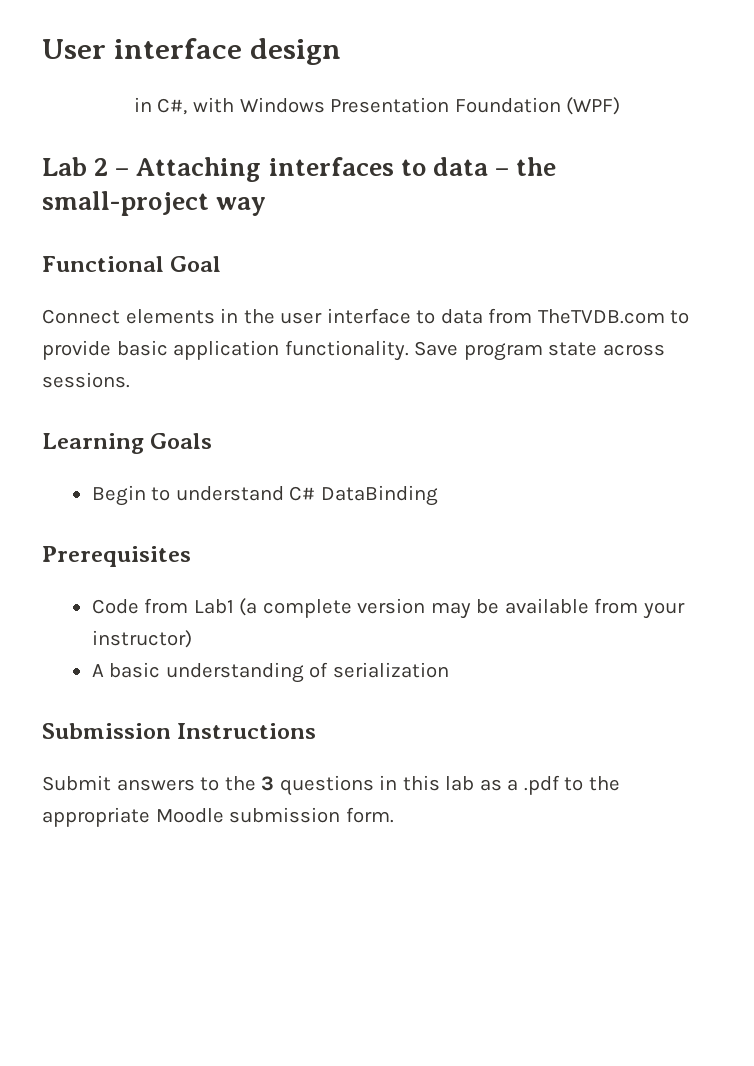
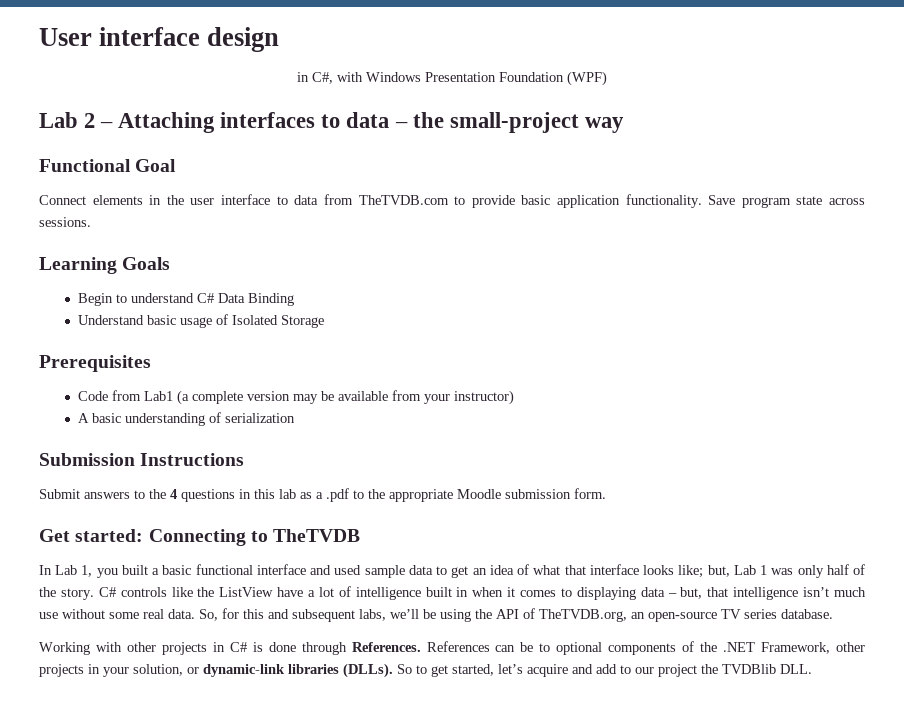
- Begin to understand C# DataBinding
+ Begin to understand C# Data Binding
+ Understand basic usage of Isolated Storage
- Submit answers to the 3 questions in this lab as a .pdf to the appropriate Moodle submission form.
+ Submit answers to the 4 questions in this lab as a .pdf to the appropriate Moodle submission form.
+ Get started: Connecting to TheTVDB
+ In Lab 1, you built a basic functional interface and used sample data to get an idea of what that interface looks like; but, Lab 1 was only half of the story. C# controls like the ListView have a lot of intelligence built in when it comes to displaying data – but, that intelligence isn’t much use without some real data. So, for this and subsequent labs, we’ll be using the API of TheTVDB.org, an open-source TV series database.
+ Working with other projects in C# is done through References. References can be to optional components of the .NET Framework, other projects in your solution, or dynamic-link libraries (DLLs). So to get started, let’s acquire and add to our project the TVDBlib DLL.

